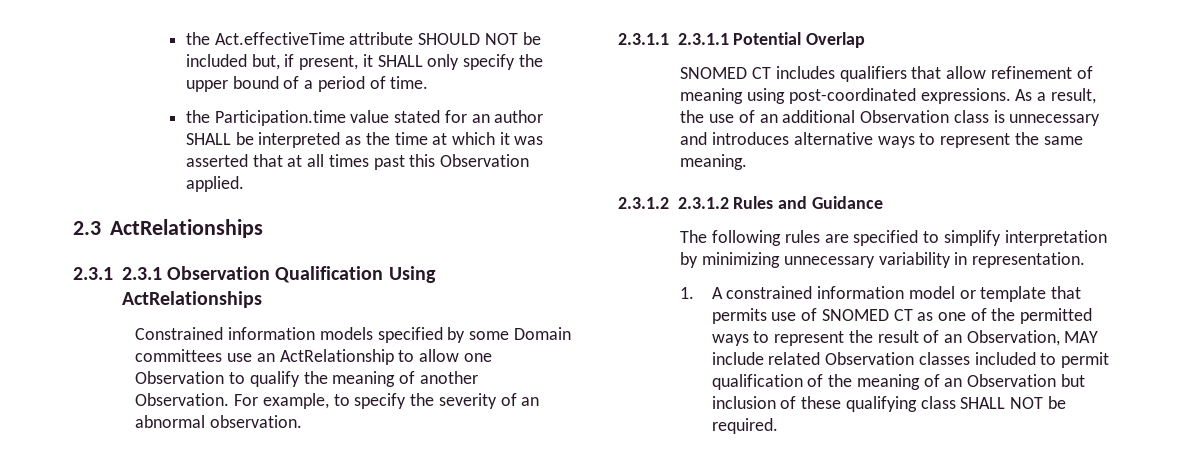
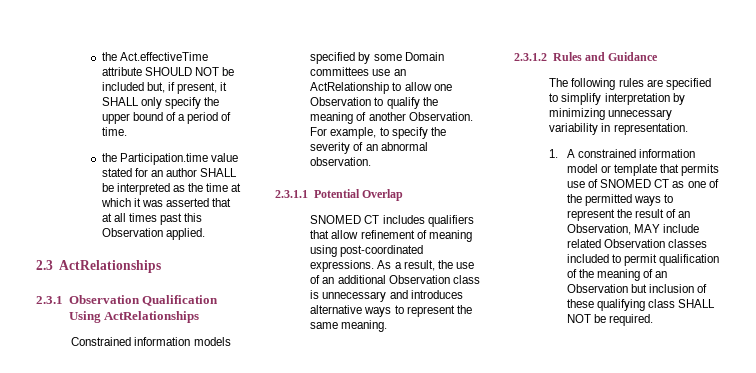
- 2.3.1 2.3.1 Observation Qualification Using ActRelationships
+ 2.3.1 Observation Qualification Using ActRelationships
- 2.3.1.1 2.3.1.1 Potential Overlap
+ 2.3.1.1 Potential Overlap
- 2.3.1.2 2.3.1.2 Rules and Guidance
+ 2.3.1.2 Rules and Guidance

